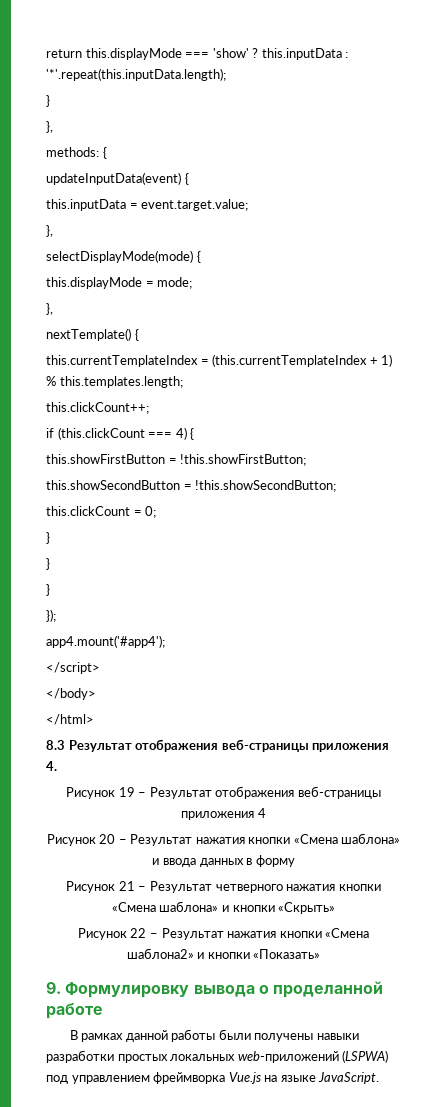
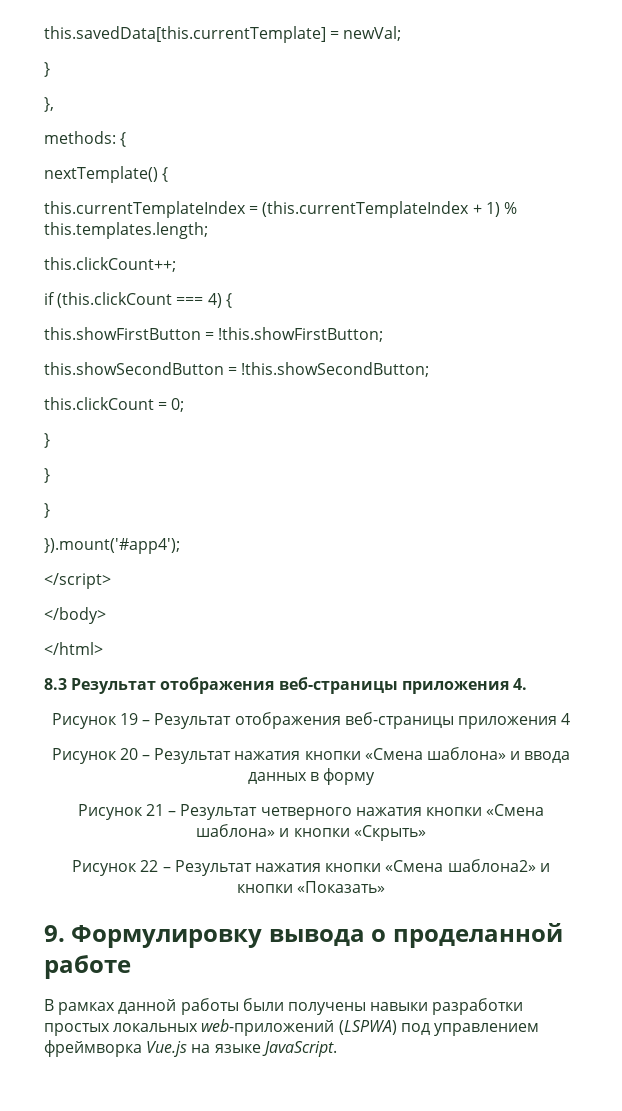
- return this.displayMode === 'show' ? this.inputData : '*'.repeat(this.inputData.length);
+ this.savedData[this.currentTemplate] = newVal;
  }
  },
  methods: {
- updateInputData(event) {
- this.inputData = event.target.value;
- },
- selectDisplayMode(mode) {
- this.displayMode = mode;
- },
- });
- app4.mount('#app4');
+ }).mount('#app4');

